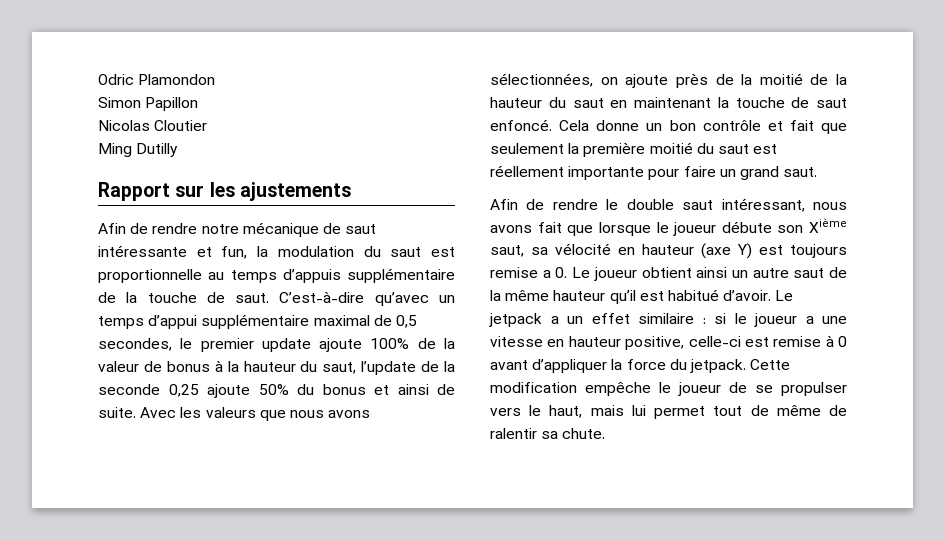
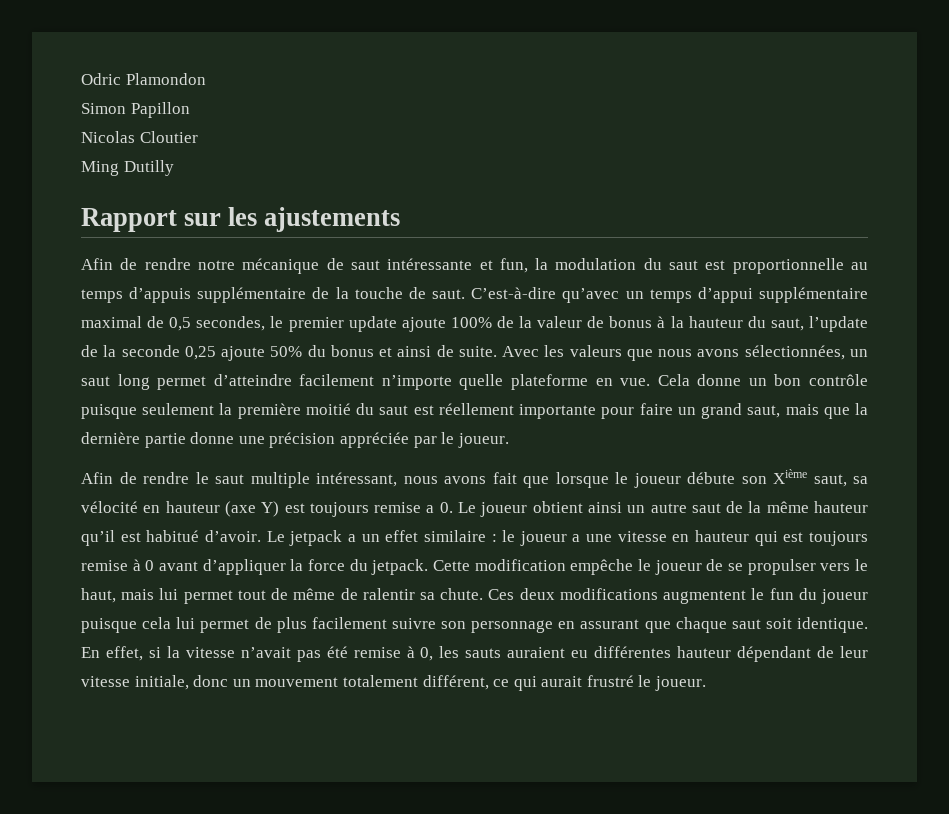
- Avec les valeurs que nous avons sélectionnées, on ajoute près de la moitié de la hauteur du saut en maintenant la touche de saut enfoncé.
+ Avec les valeurs que nous avons sélectionnées, un saut long permet d’atteindre facilement n’importe quelle plateforme en vue.
- Cela donne un bon contrôle et fait que seulement la première moitié du saut est réellement importante pour faire un grand saut.
+ Cela donne un bon contrôle puisque seulement la première moitié du saut est réellement importante pour faire un grand saut, mais que la dernière partie donne une précision appréciée par le joueur.
- Afin de rendre le double saut intéressant, nous avons fait que lorsque le joueur débute son Xième saut, sa vélocité en hauteur (axe Y) est toujours remise a 0. Le joueur obtient ainsi un autre saut de la même hauteur qu’il est habitué d’avoir.
+ Afin de rendre le saut multiple intéressant, nous avons fait que lorsque le joueur débute son Xième saut, sa vélocité en hauteur (axe Y) est toujours remise a 0. Le joueur obtient ainsi un autre saut de la même hauteur qu’il est habitué d’avoir.
- Le jetpack a un effet similaire : si le joueur a une vitesse en hauteur positive, celle-ci est remise à 0 avant d’appliquer la force du jetpack.
+ Le jetpack a un effet similaire : le joueur a une vitesse en hauteur qui est toujours remise à 0 avant d’appliquer la force du jetpack.
+ Ces deux modifications augmentent le fun du joueur puisque cela lui permet de plus facilement suivre son personnage en assurant que chaque saut soit identique. En effet, si la vitesse n’avait pas été remise à 0, les sauts auraient eu différentes hauteur dépendant de leur vitesse initiale, donc un mouvement totalement différent, ce qui aurait frustré le joueur.

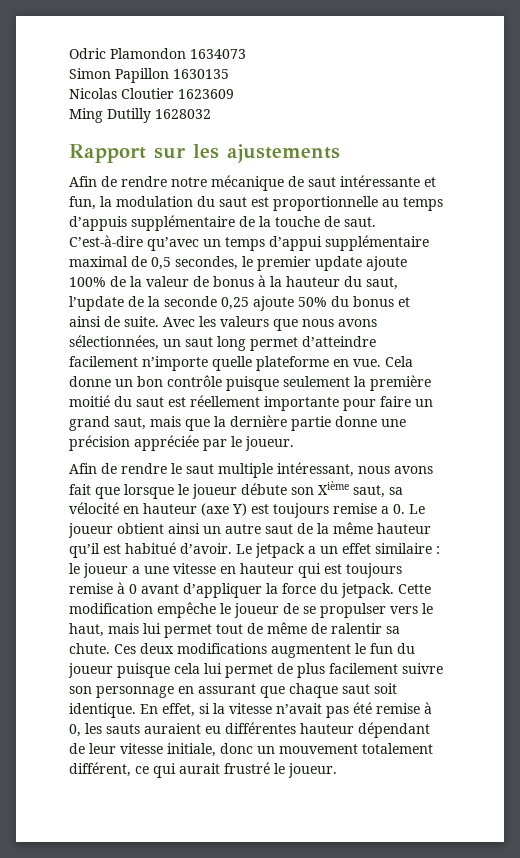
- Odric Plamondon
+ Odric Plamondon 1634073
- Simon Papillon
+ Simon Papillon 1630135
- Nicolas Cloutier
+ Nicolas Cloutier 1623609
- Ming Dutilly
+ Ming Dutilly 1628032

